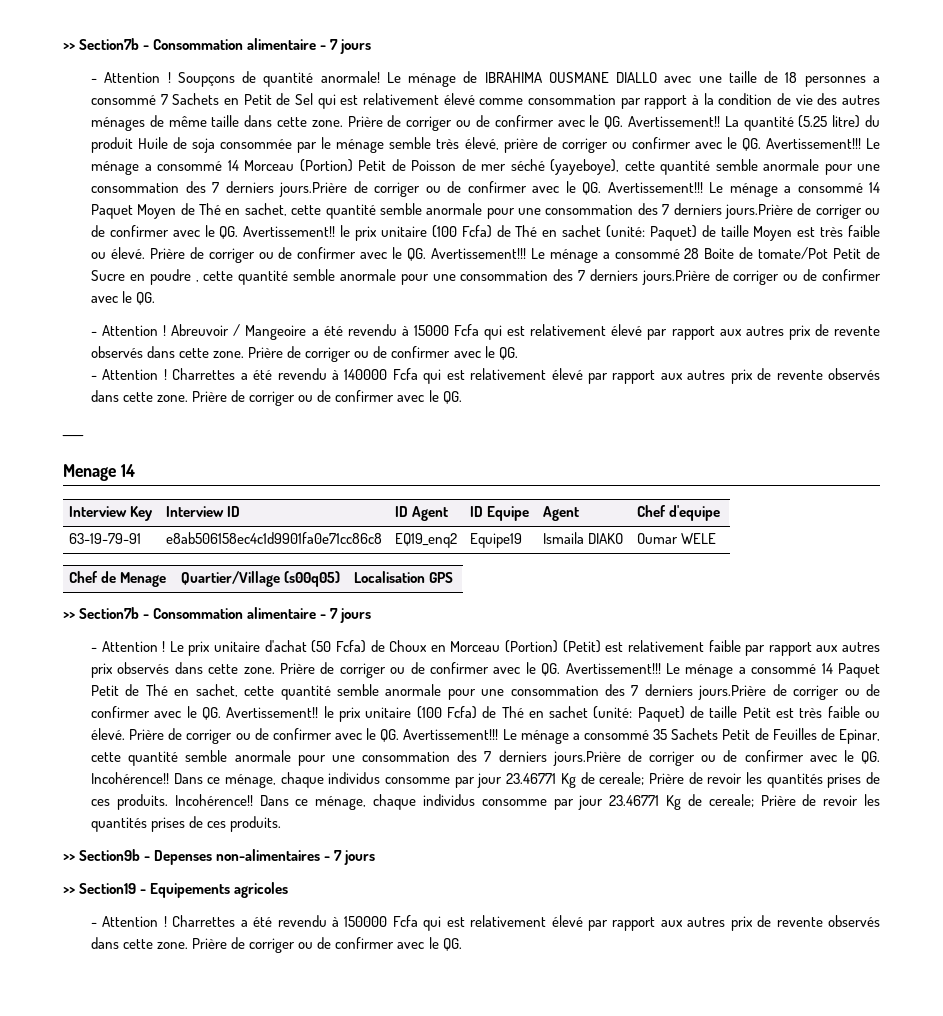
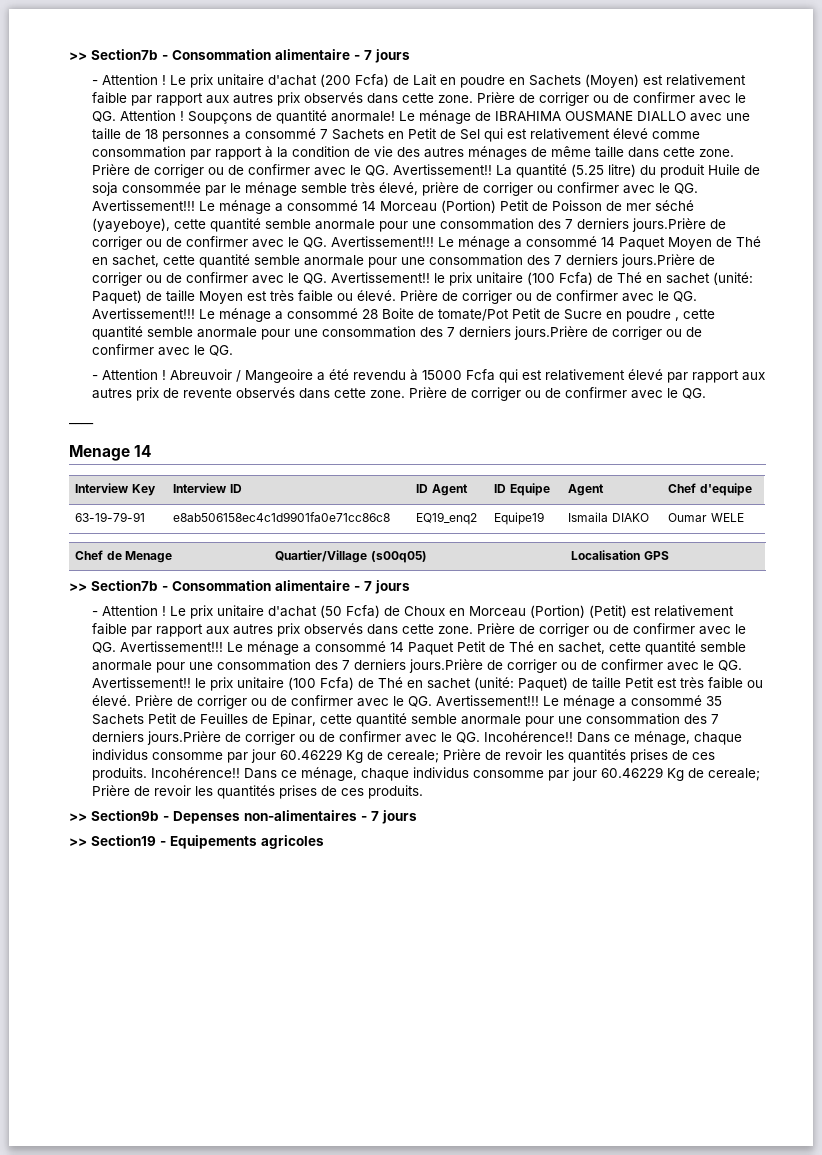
+ Le prix unitaire d'achat (200 Fcfa) de Lait en poudre en Sachets (Moyen) est relativement faible par rapport aux autres prix observés dans cette zone. Prière de corriger ou de confirmer avec le QG. Attention !
- - Attention ! Charrettes a été revendu à 140000 Fcfa qui est relativement élevé par rapport aux autres prix de revente observés dans cette zone. Prière de corriger ou de confirmer avec le QG.
- Le ménage a consommé 35 Sachets Petit de Feuilles de Epinar, cette quantité semble anormale pour une consommation des 7 derniers jours.Prière de corriger ou de confirmer avec le QG. Incohérence!! Dans ce ménage, chaque individus consomme par jour 23.46771 Kg de cereale; Prière de revoir les quantités prises de ces produits. Incohérence!! Dans ce ménage, chaque individus consomme par jour 23.46771 Kg de cereale; Prière de revoir les quantités prises de ces produits.
+ Le ménage a consommé 35 Sachets Petit de Feuilles de Epinar, cette quantité semble anormale pour une consommation des 7 derniers jours.Prière de corriger ou de confirmer avec le QG. Incohérence!! Dans ce ménage, chaque individus consomme par jour 60.46229 Kg de cereale; Prière de revoir les quantités prises de ces produits. Incohérence!! Dans ce ménage, chaque individus consomme par jour 60.46229 Kg de cereale; Prière de revoir les quantités prises de ces produits.
- - Attention ! Charrettes a été revendu à 150000 Fcfa qui est relativement élevé par rapport aux autres prix de revente observés dans cette zone. Prière de corriger ou de confirmer avec le QG.

